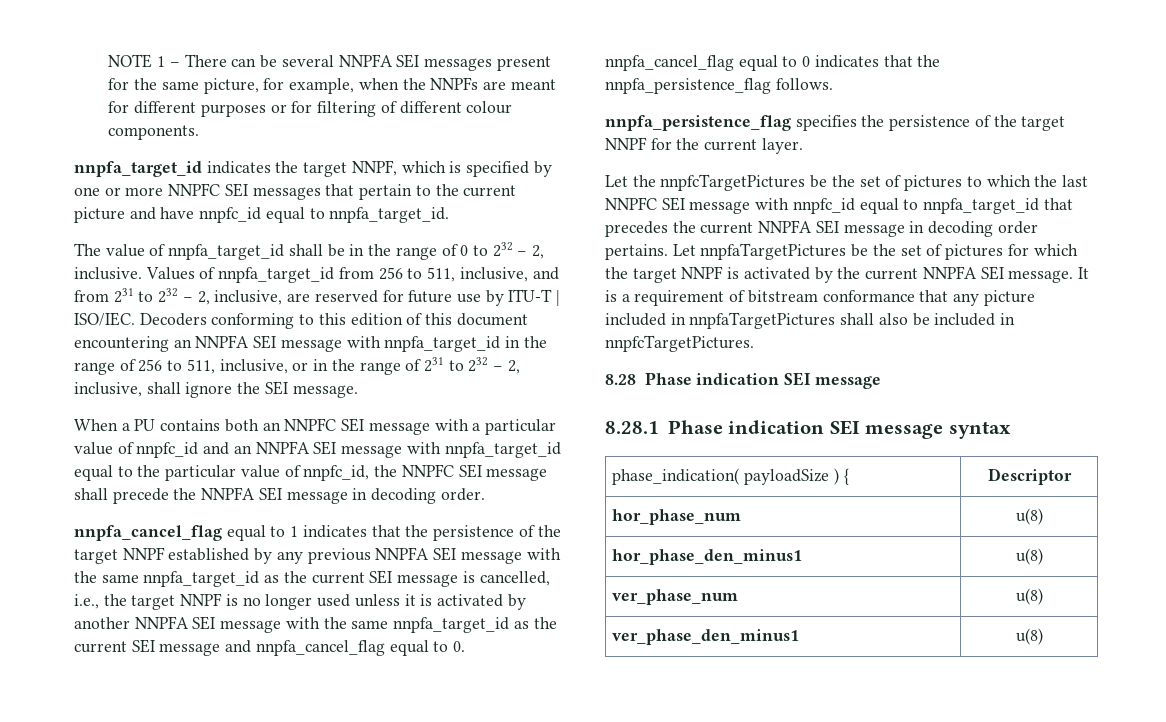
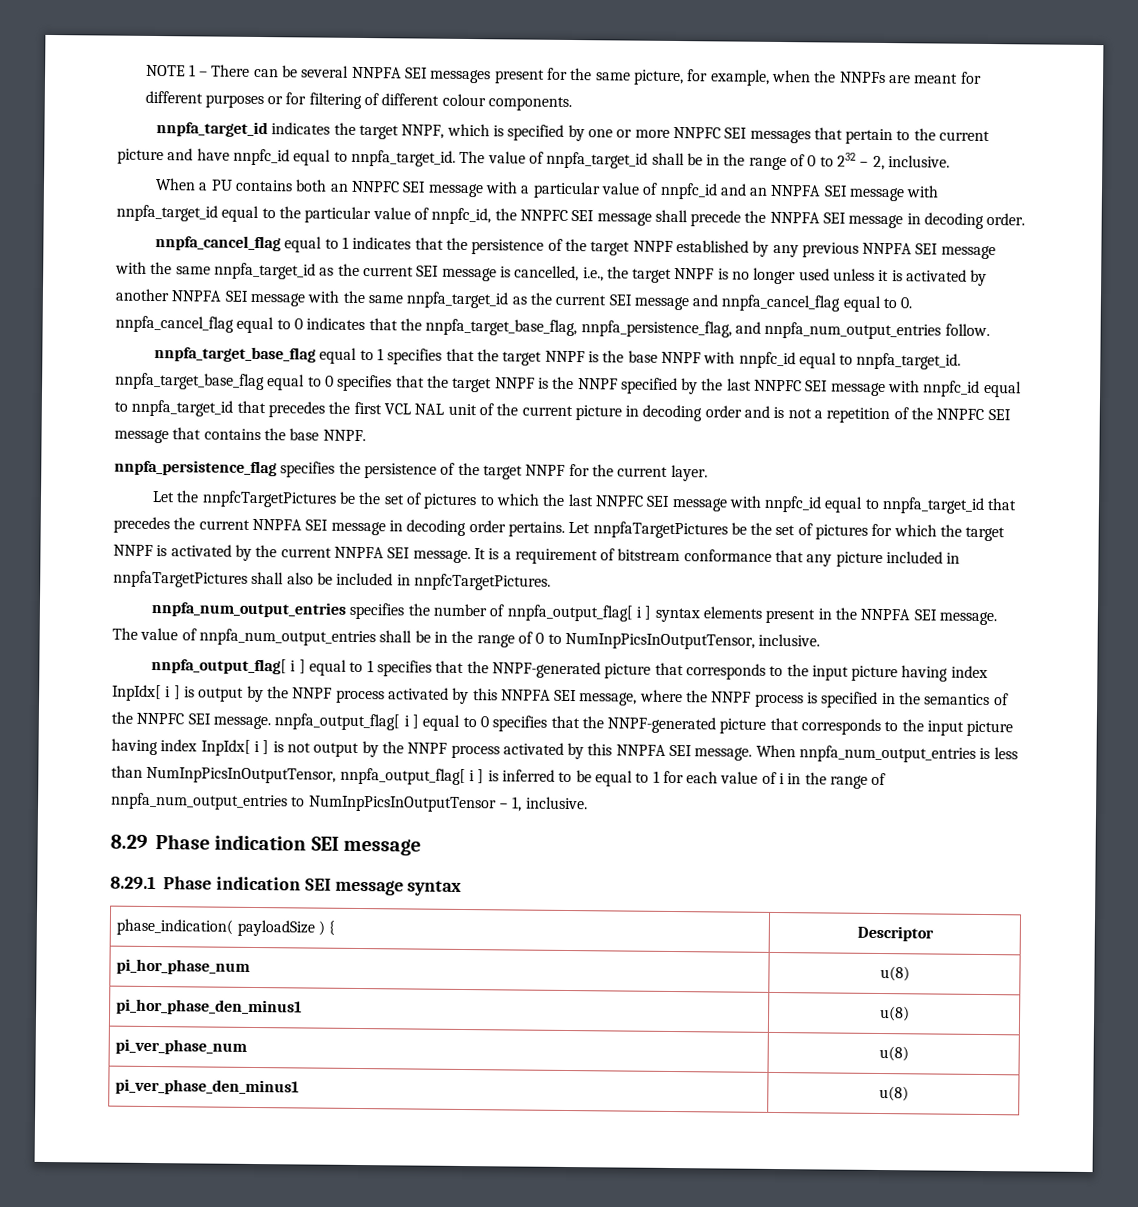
- nnpfa_target_id indicates the target NNPF, which is specified by one or more NNPFC SEI messages that pertain to the current picture and have nnpfc_id equal to nnpfa_target_id.
- The value of nnpfa_target_id shall be in the range of 0 to 232 − 2, inclusive. Values of nnpfa_target_id from 256 to 511, inclusive, and from 231 to 232 − 2, inclusive, are reserved for future use by ITU-T | ISO/IEC. Decoders conforming to this edition of this document encountering an NNPFA SEI message with nnpfa_target_id in the range of 256 to 511, inclusive, or in the range of 231 to 232 − 2, inclusive, shall ignore the SEI message.
+ nnpfa_target_id indicates the target NNPF, which is specified by one or more NNPFC SEI messages that pertain to the current picture and have nnpfc_id equal to nnpfa_target_id. The value of nnpfa_target_id shall be in the range of 0 to 232 − 2, inclusive.
- nnpfa_cancel_flag equal to 1 indicates that the persistence of the target NNPF established by any previous NNPFA SEI message with the same nnpfa_target_id as the current SEI message is cancelled, i.e., the target NNPF is no longer used unless it is activated by another NNPFA SEI message with the same nnpfa_target_id as the current SEI message and nnpfa_cancel_flag equal to 0. nnpfa_cancel_flag equal to 0 indicates that the nnpfa_persistence_flag follows.
+ nnpfa_cancel_flag equal to 1 indicates that the persistence of the target NNPF established by any previous NNPFA SEI message with the same nnpfa_target_id as the current SEI message is cancelled, i.e., the target NNPF is no longer used unless it is activated by another NNPFA SEI message with the same nnpfa_target_id as the current SEI message and nnpfa_cancel_flag equal to 0. nnpfa_cancel_flag equal to 0 indicates that the nnpfa_target_base_flag, nnpfa_persistence_flag, and nnpfa_num_output_entries follow.
+ nnpfa_target_base_flag equal to 1 specifies that the target NNPF is the base NNPF with nnpfc_id equal to nnpfa_target_id. nnpfa_target_base_flag equal to 0 specifies that the target NNPF is the NNPF specified by the last NNPFC SEI message with nnpfc_id equal to nnpfa_target_id that precedes the first VCL NAL unit of the current picture in decoding order and is not a repetition of the NNPFC SEI message that contains the base NNPF.
- 8.28 Phase indication SEI message
+ nnpfa_num_output_entries specifies the number of nnpfa_output_flag[ i ] syntax elements present in the NNPFA SEI message. The value of nnpfa_num_output_entries shall be in the range of 0 to NumInpPicsInOutputTensor, inclusive.
+ nnpfa_output_flag[ i ] equal to 1 specifies that the NNPF-generated picture that corresponds to the input picture having index InpIdx[ i ] is output by the NNPF process activated by this NNPFA SEI message, where the NNPF process is specified in the semantics of the NNPFC SEI message. nnpfa_output_flag[ i ] equal to 0 specifies that the NNPF-generated picture that corresponds to the input picture having index InpIdx[ i ] is not output by the NNPF process activated by this NNPFA SEI message. When nnpfa_num_output_entries is less than NumInpPicsInOutputTensor, nnpfa_output_flag[ i ] is inferred to be equal to 1 for each value of i in the range of nnpfa_num_output_entries to NumInpPicsInOutputTensor − 1, inclusive.
+ 8.29 Phase indication SEI message
- 8.28.1 Phase indication SEI message syntax
+ 8.29.1 Phase indication SEI message syntax
- hor_phase_num | u(8)
- hor_phase_den_minus1 | u(8)
- ver_phase_num | u(8)
- ver_phase_den_minus1 | u(8)
+ pi_hor_phase_num | u(8)
+ pi_hor_phase_den_minus1 | u(8)
+ pi_ver_phase_num | u(8)
+ pi_ver_phase_den_minus1 | u(8)

